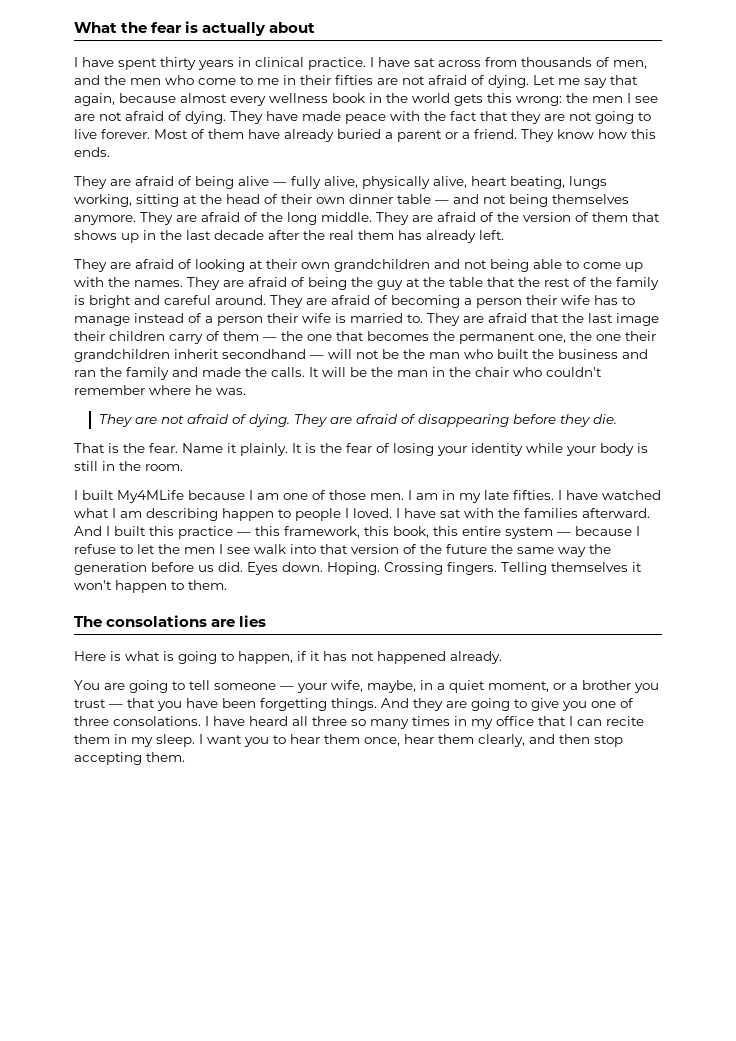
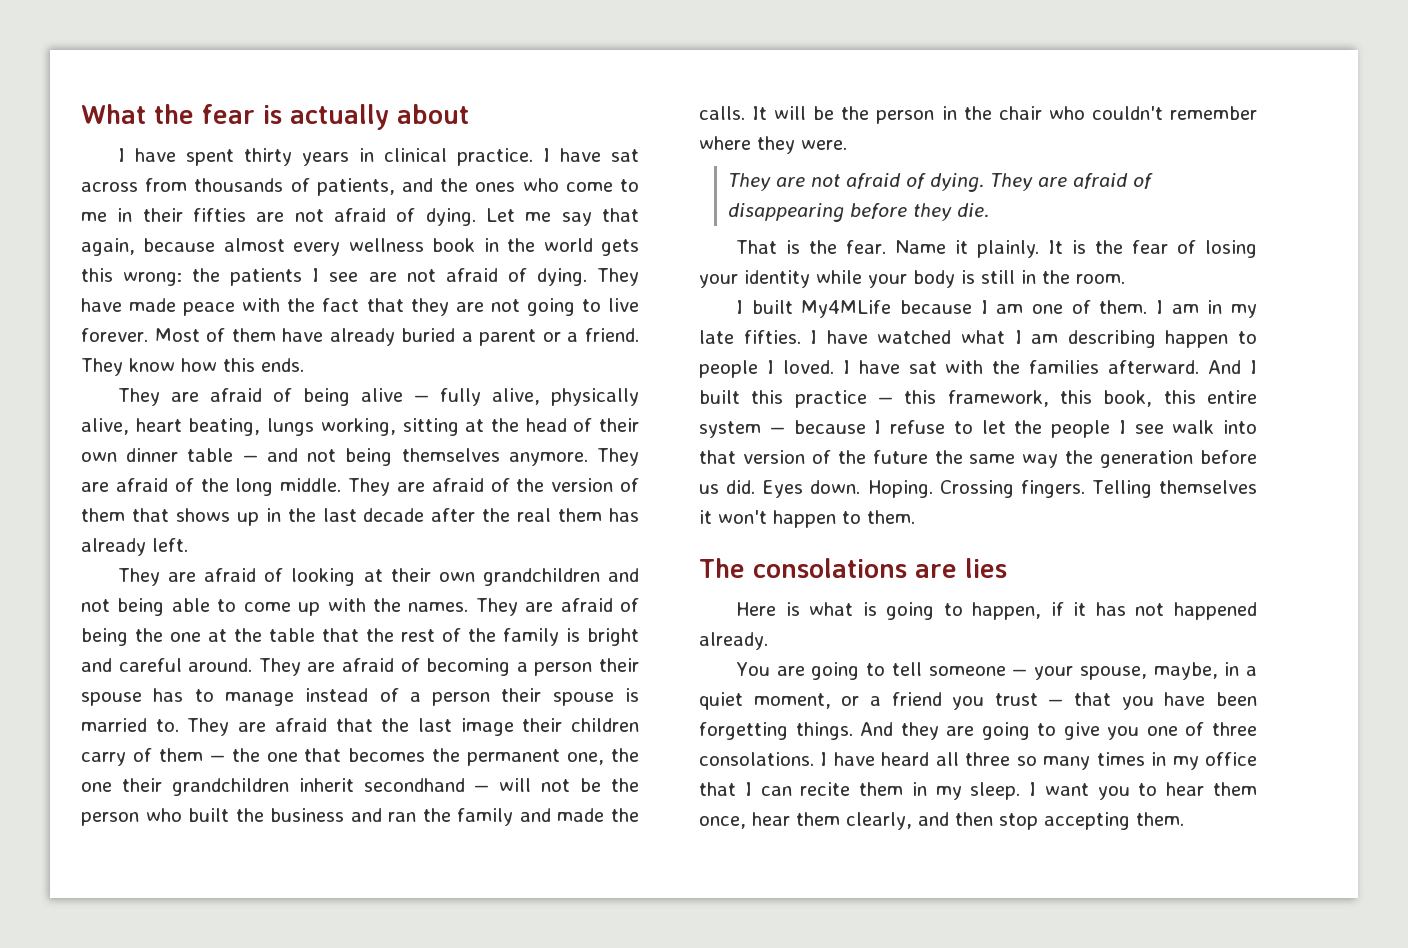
- I have sat across from thousands of men, and the men who come to me in their fifties are not afraid of dying.
+ I have sat across from thousands of patients, and the ones who come to me in their fifties are not afraid of dying.
- Let me say that again, because almost every wellness book in the world gets this wrong: the men I see are not afraid of dying.
+ Let me say that again, because almost every wellness book in the world gets this wrong: the patients I see are not afraid of dying.
- They are afraid of being the guy at the table that the rest of the family is bright and careful around.
+ They are afraid of being the one at the table that the rest of the family is bright and careful around.
- They are afraid of becoming a person their wife has to manage instead of a person their wife is married to.
+ They are afraid of becoming a person their spouse has to manage instead of a person their spouse is married to.
- They are afraid that the last image their children carry of them — the one that becomes the permanent one, the one their grandchildren inherit secondhand — will not be the man who built the business and ran the family and made the calls.
+ They are afraid that the last image their children carry of them — the one that becomes the permanent one, the one their grandchildren inherit secondhand — will not be the person who built the business and ran the family and made the calls.
- It will be the man in the chair who couldn't remember where he was.
+ It will be the person in the chair who couldn't remember where they were.
- I built My4MLife because I am one of those men.
+ I built My4MLife because I am one of them.
- And I built this practice — this framework, this book, this entire system — because I refuse to let the men I see walk into that version of the future the same way the generation before us did.
+ And I built this practice — this framework, this book, this entire system — because I refuse to let the people I see walk into that version of the future the same way the generation before us did.
- You are going to tell someone — your wife, maybe, in a quiet moment, or a brother you trust — that you have been forgetting things.
+ You are going to tell someone — your spouse, maybe, in a quiet moment, or a friend you trust — that you have been forgetting things.

